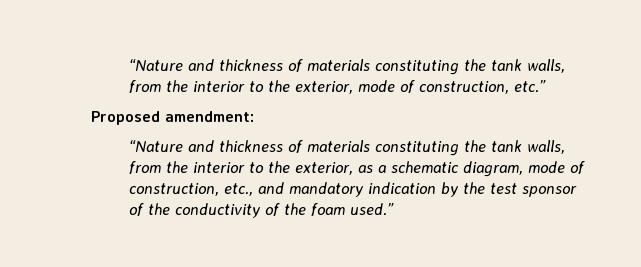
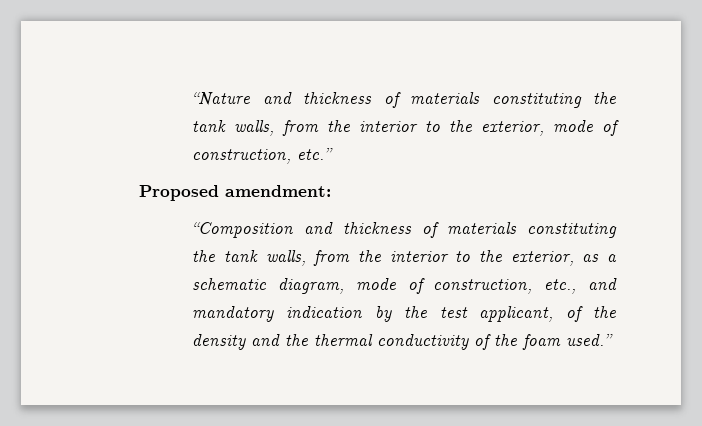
- “Nature and thickness of materials constituting the tank walls, from the interior to the exterior, as a schematic diagram, mode of construction, etc., and mandatory indication by the test sponsor of the conductivity of the foam used.”
+ “Composition and thickness of materials constituting the tank walls, from the interior to the exterior, as a schematic diagram, mode of construction, etc., and mandatory indication by the test applicant, of the density and the thermal conductivity of the foam used.”

